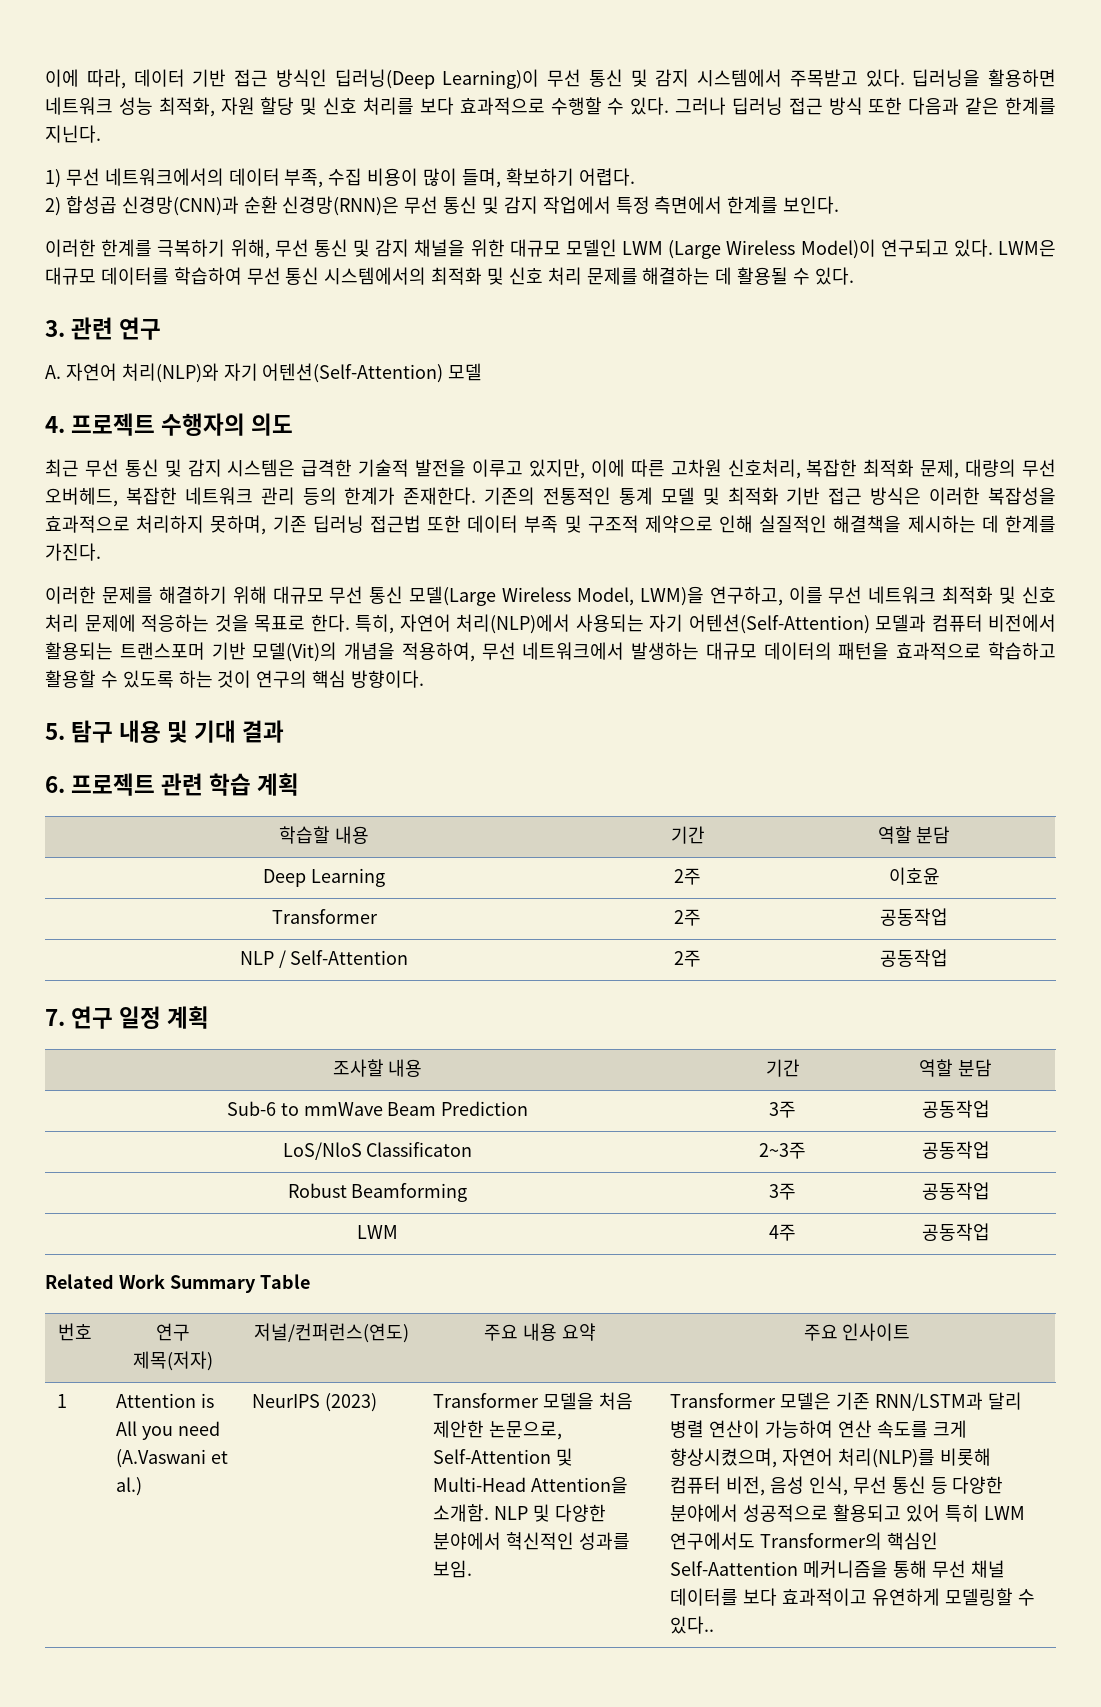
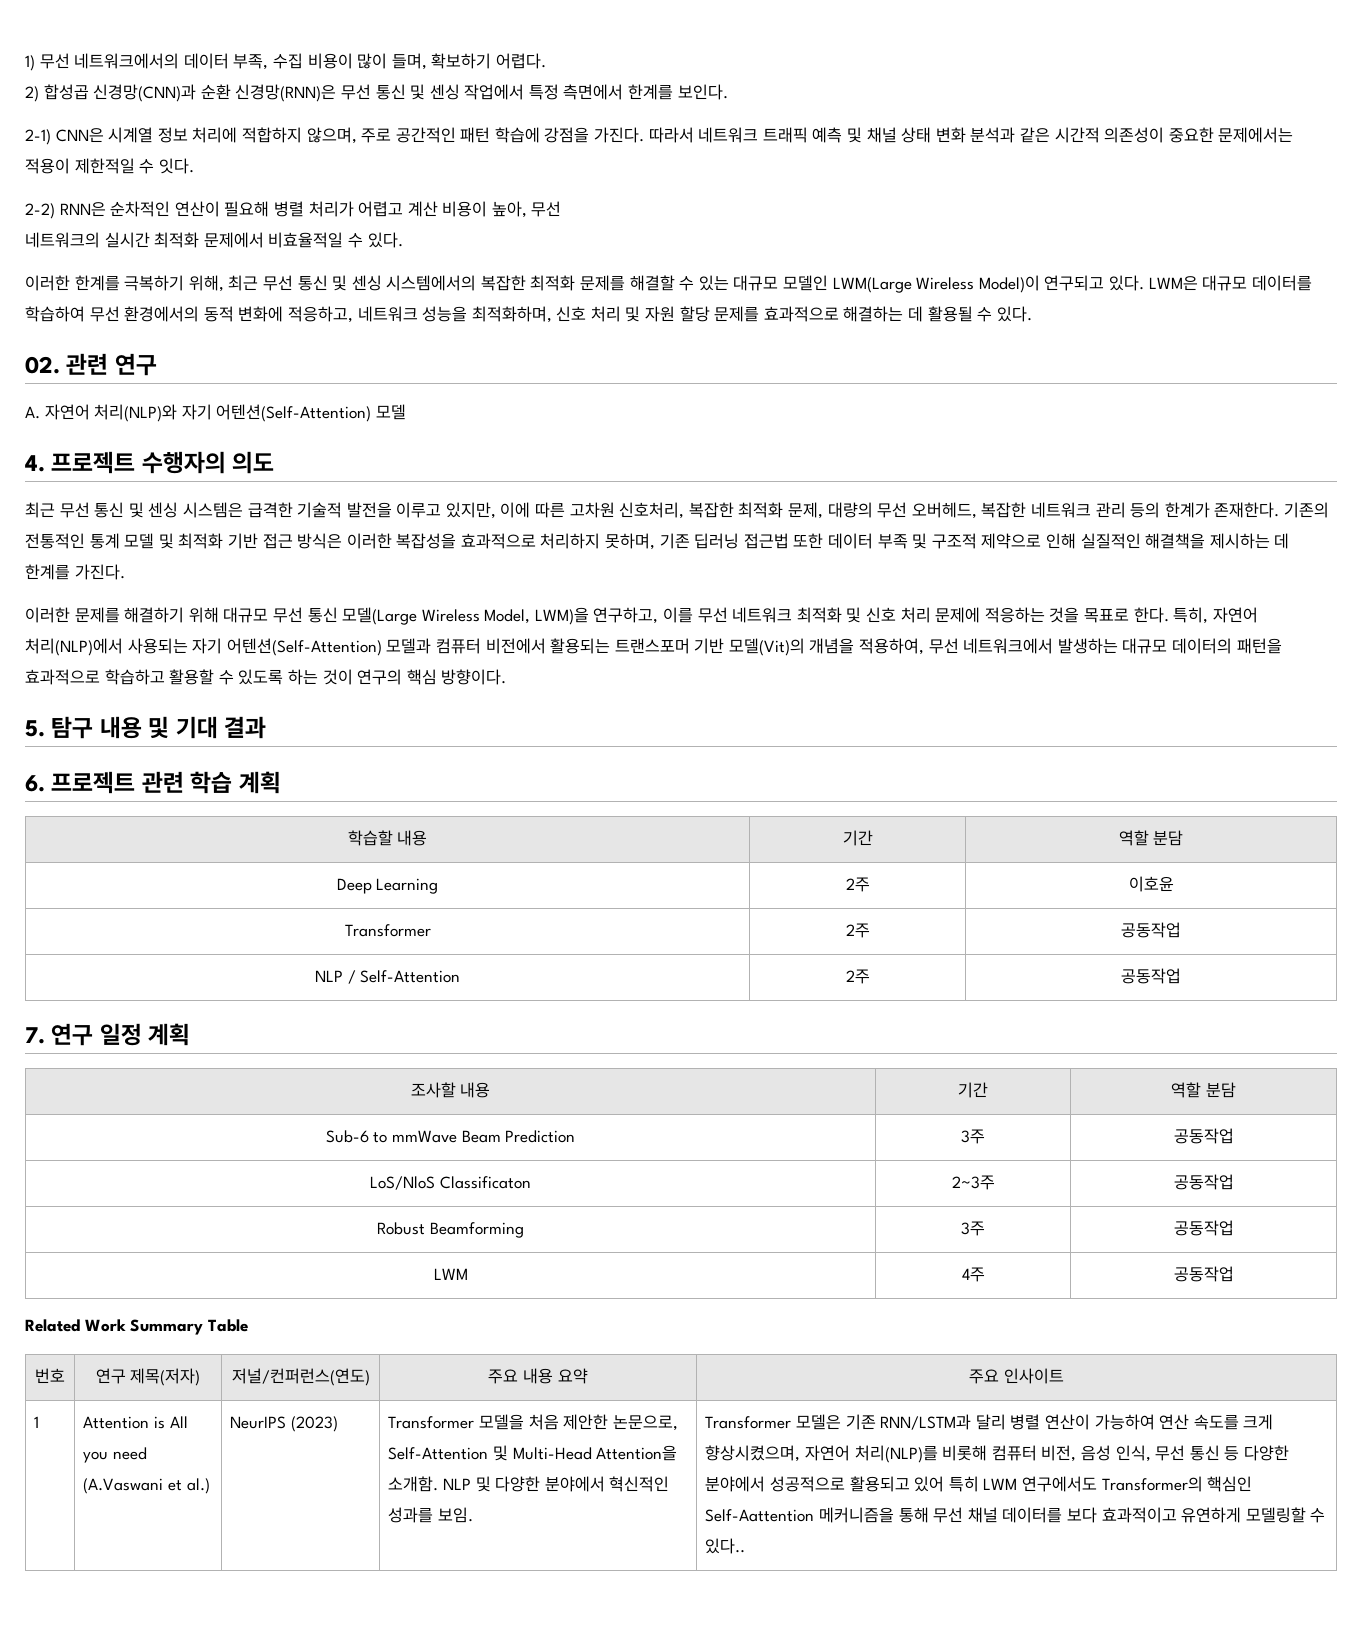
- 이에 따라, 데이터 기반 접근 방식인 딥러닝(Deep Learning)이 무선 통신 및 감지 시스템에서 주목받고 있다. 딥러닝을 활용하면 네트워크 성능 최적화, 자원 할당 및 신호 처리를 보다 효과적으로 수행할 수 있다. 그러나 딥러닝 접근 방식 또한 다음과 같은 한계를 지닌다.
- 2) 합성곱 신경망(CNN)과 순환 신경망(RNN)은 무선 통신 및 감지 작업에서 특정 측면에서 한계를 보인다.
+ 2) 합성곱 신경망(CNN)과 순환 신경망(RNN)은 무선 통신 및 센싱 작업에서 특정 측면에서 한계를 보인다.
+ 2-1) CNN은 시계열 정보 처리에 적합하지 않으며, 주로 공간적인 패턴 학습에 강점을 가진다. 따라서 네트워크 트래픽 예측 및 채널 상태 변화 분석과 같은 시간적 의존성이 중요한 문제에서는 적용이 제한적일 수 잇다.
+ 2-2) RNN은 순차적인 연산이 필요해 병렬 처리가 어렵고 계산 비용이 높아, 무선
+ 네트워크의 실시간 최적화 문제에서 비효율적일 수 있다.
- 이러한 한계를 극복하기 위해, 무선 통신 및 감지 채널을 위한 대규모 모델인 LWM (Large Wireless Model)이 연구되고 있다.
+ 이러한 한계를 극복하기 위해, 최근 무선 통신 및 센싱 시스템에서의 복잡한 최적화 문제를 해결할 수 있는 대규모 모델인 LWM(Large Wireless Model)이 연구되고 있다.
- LWM은 대규모 데이터를 학습하여 무선 통신 시스템에서의 최적화 및 신호 처리 문제를 해결하는 데 활용될 수 있다.
+ LWM은 대규모 데이터를 학습하여 무선 환경에서의 동적 변화에 적응하고, 네트워크 성능을 최적화하며, 신호 처리 및 자원 할당 문제를 효과적으로 해결하는 데 활용될 수 있다.
- 3. 관련 연구
+ 02. 관련 연구
- 최근 무선 통신 및 감지 시스템은 급격한 기술적 발전을 이루고 있지만, 이에 따른 고차원 신호처리, 복잡한 최적화 문제, 대량의 무선 오버헤드, 복잡한 네트워크 관리 등의 한계가 존재한다.
+ 최근 무선 통신 및 센싱 시스템은 급격한 기술적 발전을 이루고 있지만, 이에 따른 고차원 신호처리, 복잡한 최적화 문제, 대량의 무선 오버헤드, 복잡한 네트워크 관리 등의 한계가 존재한다.

